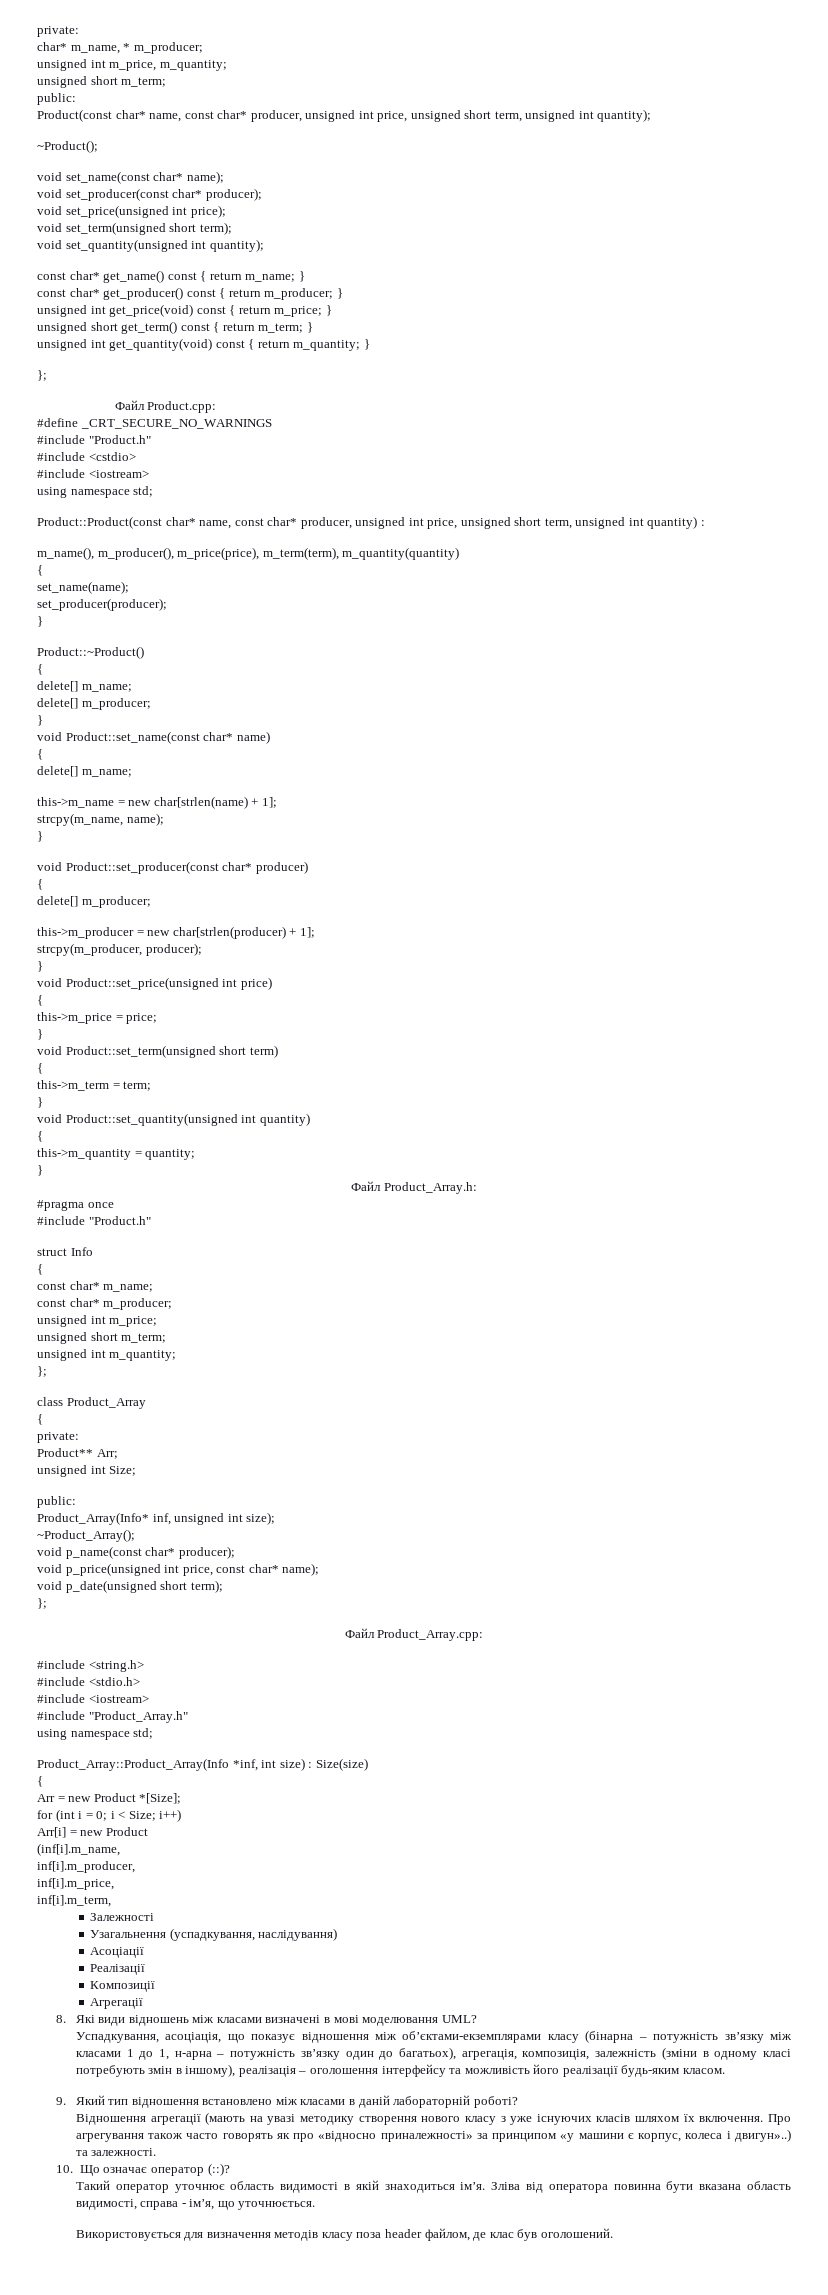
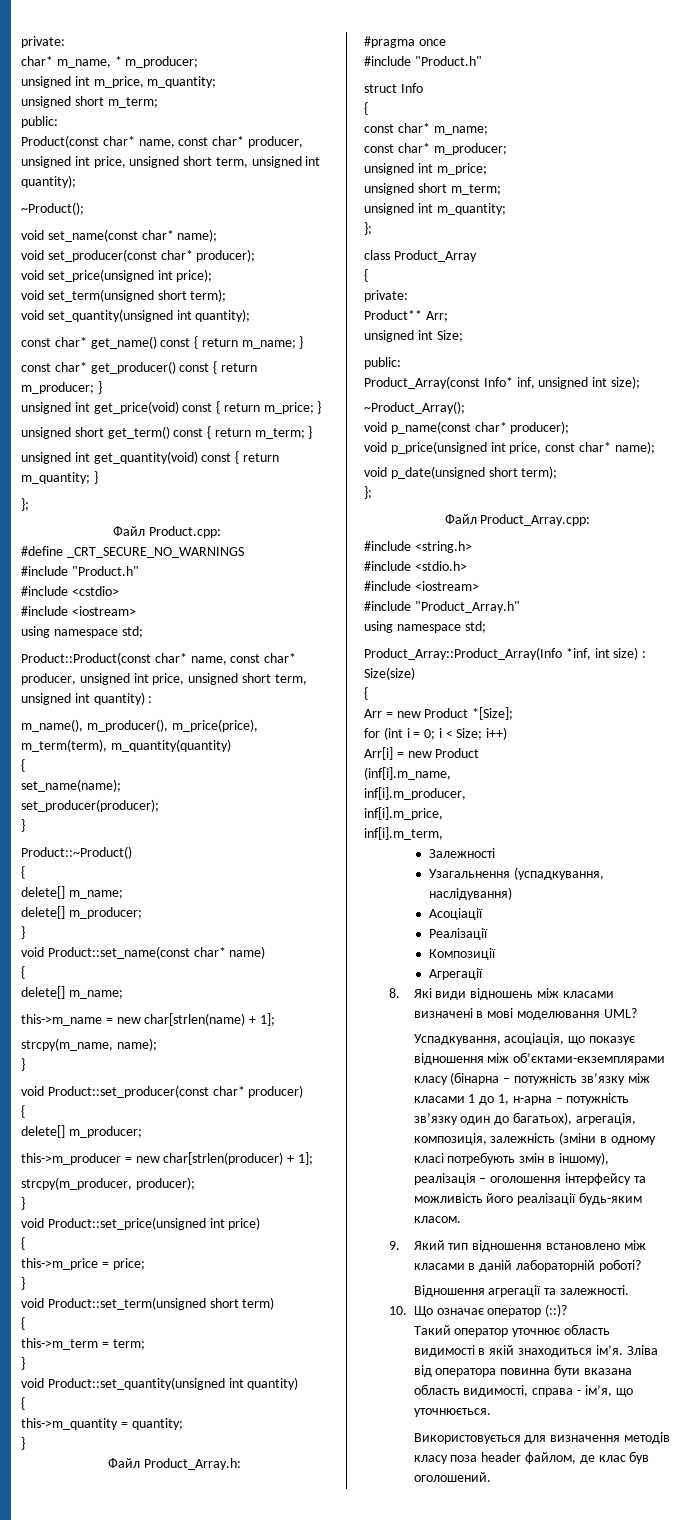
- Product_Array(Info* inf, unsigned int size);
+ Product_Array(const Info* inf, unsigned int size);
- Відношення агрегації (мають на увазі методику створення нового класу з уже існуючих класів шляхом їх включення. Про агрегування також часто говорять як про «відносно приналежності» за принципом «у машини є корпус, колеса і двигун»..) та залежності.
+ Відношення агрегації та залежності.

